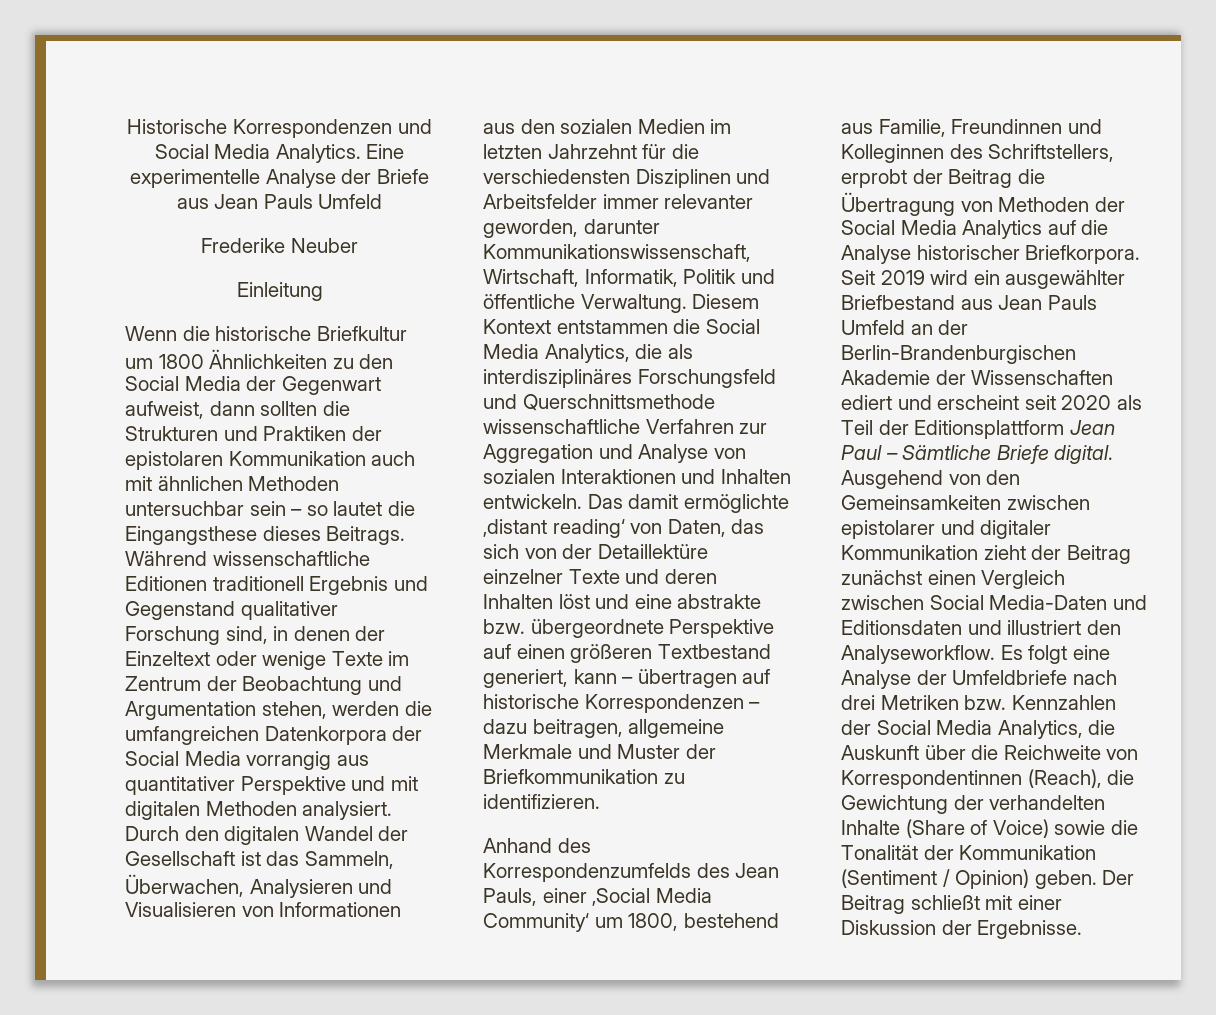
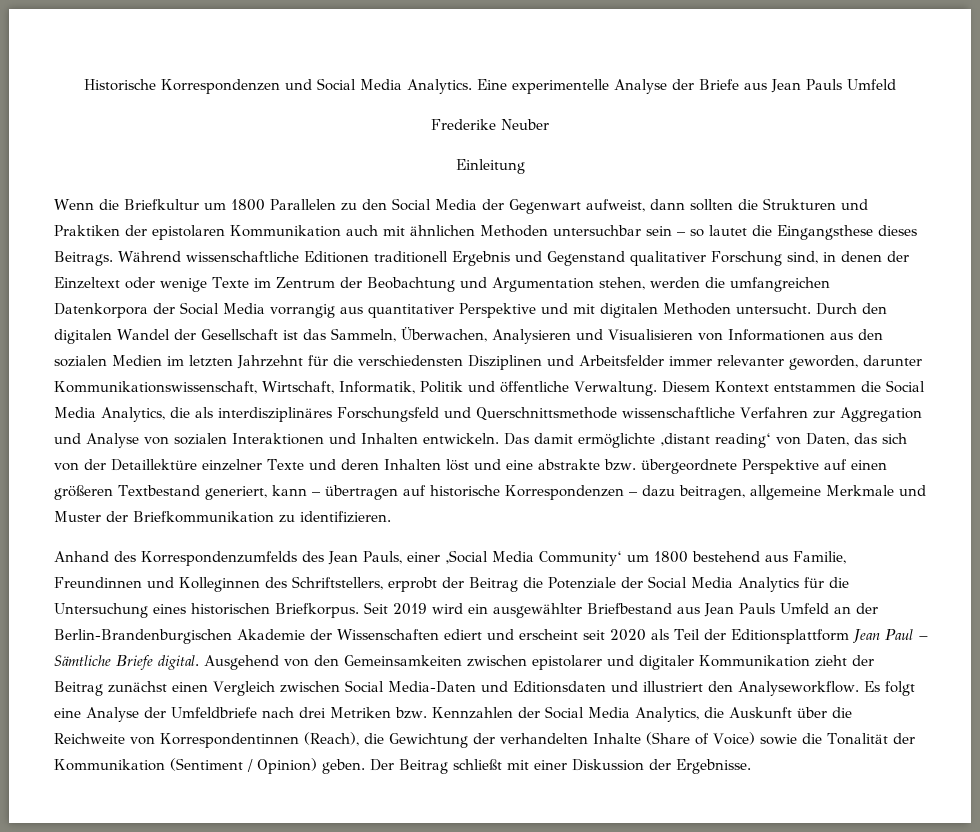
- Wenn die historische Briefkultur um 1800 Ähnlichkeiten zu den Social Media der Gegenwart aufweist, dann sollten die Strukturen und Praktiken der epistolaren Kommunikation auch mit ähnlichen Methoden untersuchbar sein – so lautet die Eingangsthese dieses Beitrags.
+ Wenn die Briefkultur um 1800 Parallelen zu den Social Media der Gegenwart aufweist, dann sollten die Strukturen und Praktiken der epistolaren Kommunikation auch mit ähnlichen Methoden untersuchbar sein – so lautet die Eingangsthese dieses Beitrags.
- Während wissenschaftliche Editionen traditionell Ergebnis und Gegenstand qualitativer Forschung sind, in denen der Einzeltext oder wenige Texte im Zentrum der Beobachtung und Argumentation stehen, werden die umfangreichen Datenkorpora der Social Media vorrangig aus quantitativer Perspektive und mit digitalen Methoden analysiert.
+ Während wissenschaftliche Editionen traditionell Ergebnis und Gegenstand qualitativer Forschung sind, in denen der Einzeltext oder wenige Texte im Zentrum der Beobachtung und Argumentation stehen, werden die umfangreichen Datenkorpora der Social Media vorrangig aus quantitativer Perspektive und mit digitalen Methoden untersucht.
- Anhand des Korrespondenzumfelds des Jean Pauls, einer ‚Social Media Community‘ um 1800, bestehend aus Familie, Freundinnen und Kolleginnen des Schriftstellers, erprobt der Beitrag die Übertragung von Methoden der Social Media Analytics auf die Analyse historischer Briefkorpora.
+ Anhand des Korrespondenzumfelds des Jean Pauls, einer ‚Social Media Community‘ um 1800 bestehend aus Familie, Freundinnen und Kolleginnen des Schriftstellers, erprobt der Beitrag die Potenziale der Social Media Analytics für die Untersuchung eines historischen Briefkorpus.

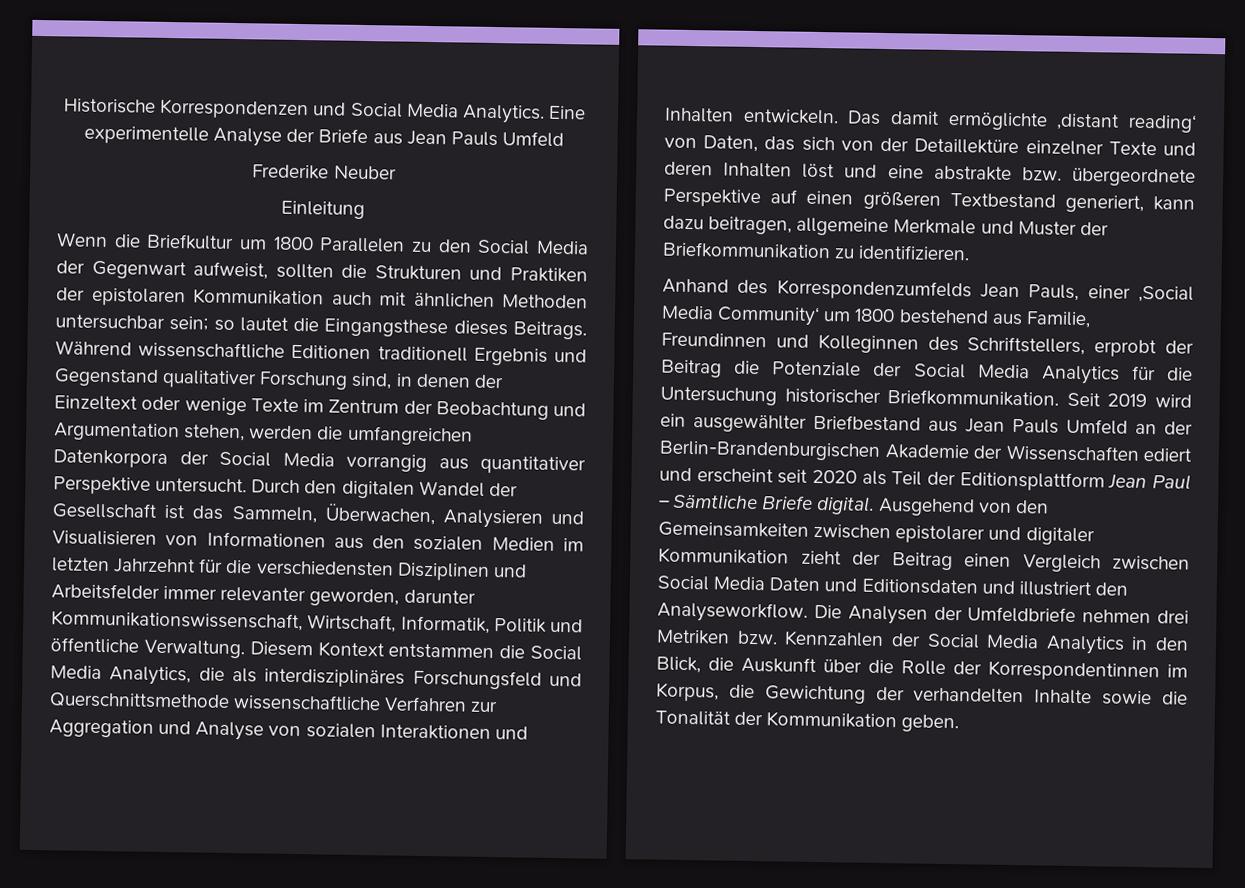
- Wenn die Briefkultur um 1800 Parallelen zu den Social Media der Gegenwart aufweist, dann sollten die Strukturen und Praktiken der epistolaren Kommunikation auch mit ähnlichen Methoden untersuchbar sein – so lautet die Eingangsthese dieses Beitrags.
+ Wenn die Briefkultur um 1800 Parallelen zu den Social Media der Gegenwart aufweist, sollten die Strukturen und Praktiken der epistolaren Kommunikation auch mit ähnlichen Methoden untersuchbar sein; so lautet die Eingangsthese dieses Beitrags.
- Während wissenschaftliche Editionen traditionell Ergebnis und Gegenstand qualitativer Forschung sind, in denen der Einzeltext oder wenige Texte im Zentrum der Beobachtung und Argumentation stehen, werden die umfangreichen Datenkorpora der Social Media vorrangig aus quantitativer Perspektive und mit digitalen Methoden untersucht.
+ Während wissenschaftliche Editionen traditionell Ergebnis und Gegenstand qualitativer Forschung sind, in denen der Einzeltext oder wenige Texte im Zentrum der Beobachtung und Argumentation stehen, werden die umfangreichen Datenkorpora der Social Media vorrangig aus quantitativer Perspektive untersucht.
- Das damit ermöglichte ‚distant reading‘ von Daten, das sich von der Detaillektüre einzelner Texte und deren Inhalten löst und eine abstrakte bzw. übergeordnete Perspektive auf einen größeren Textbestand generiert, kann – übertragen auf historische Korrespondenzen – dazu beitragen, allgemeine Merkmale und Muster der Briefkommunikation zu identifizieren.
+ Das damit ermöglichte ‚distant reading‘ von Daten, das sich von der Detaillektüre einzelner Texte und deren Inhalten löst und eine abstrakte bzw. übergeordnete Perspektive auf einen größeren Textbestand generiert, kann dazu beitragen, allgemeine Merkmale und Muster der Briefkommunikation zu identifizieren.
- Anhand des Korrespondenzumfelds des Jean Pauls, einer ‚Social Media Community‘ um 1800 bestehend aus Familie, Freundinnen und Kolleginnen des Schriftstellers, erprobt der Beitrag die Potenziale der Social Media Analytics für die Untersuchung eines historischen Briefkorpus.
+ Anhand des Korrespondenzumfelds Jean Pauls, einer ‚Social Media Community‘ um 1800 bestehend aus Familie, Freundinnen und Kolleginnen des Schriftstellers, erprobt der Beitrag die Potenziale der Social Media Analytics für die Untersuchung historischer Briefkommunikation.
- Ausgehend von den Gemeinsamkeiten zwischen epistolarer und digitaler Kommunikation zieht der Beitrag zunächst einen Vergleich zwischen Social Media-Daten und Editionsdaten und illustriert den Analyseworkflow.
+ Ausgehend von den Gemeinsamkeiten zwischen epistolarer und digitaler Kommunikation zieht der Beitrag einen Vergleich zwischen Social Media Daten und Editionsdaten und illustriert den Analyseworkflow.
- Es folgt eine Analyse der Umfeldbriefe nach drei Metriken bzw. Kennzahlen der Social Media Analytics, die Auskunft über die Reichweite von Korrespondentinnen (Reach), die Gewichtung der verhandelten Inhalte (Share of Voice) sowie die Tonalität der Kommunikation (Sentiment / Opinion) geben. Der Beitrag schließt mit einer Diskussion der Ergebnisse.
+ Die Analysen der Umfeldbriefe nehmen drei Metriken bzw. Kennzahlen der Social Media Analytics in den Blick, die Auskunft über die Rolle der Korrespondentinnen im Korpus, die Gewichtung der verhandelten Inhalte sowie die Tonalität der Kommunikation geben.

